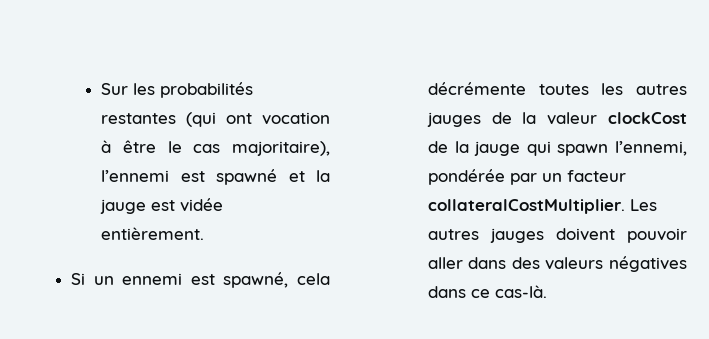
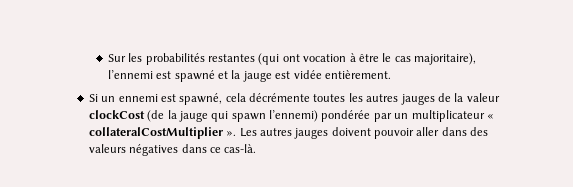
- Si un ennemi est spawné, cela décrémente toutes les autres jauges de la valeur clockCost de la jauge qui spawn l’ennemi, pondérée par un facteur collateralCostMultiplier.
+ Si un ennemi est spawné, cela décrémente toutes les autres jauges de la valeur clockCost (de la jauge qui spawn l’ennemi) pondérée par un multiplicateur « collateralCostMultiplier ».

